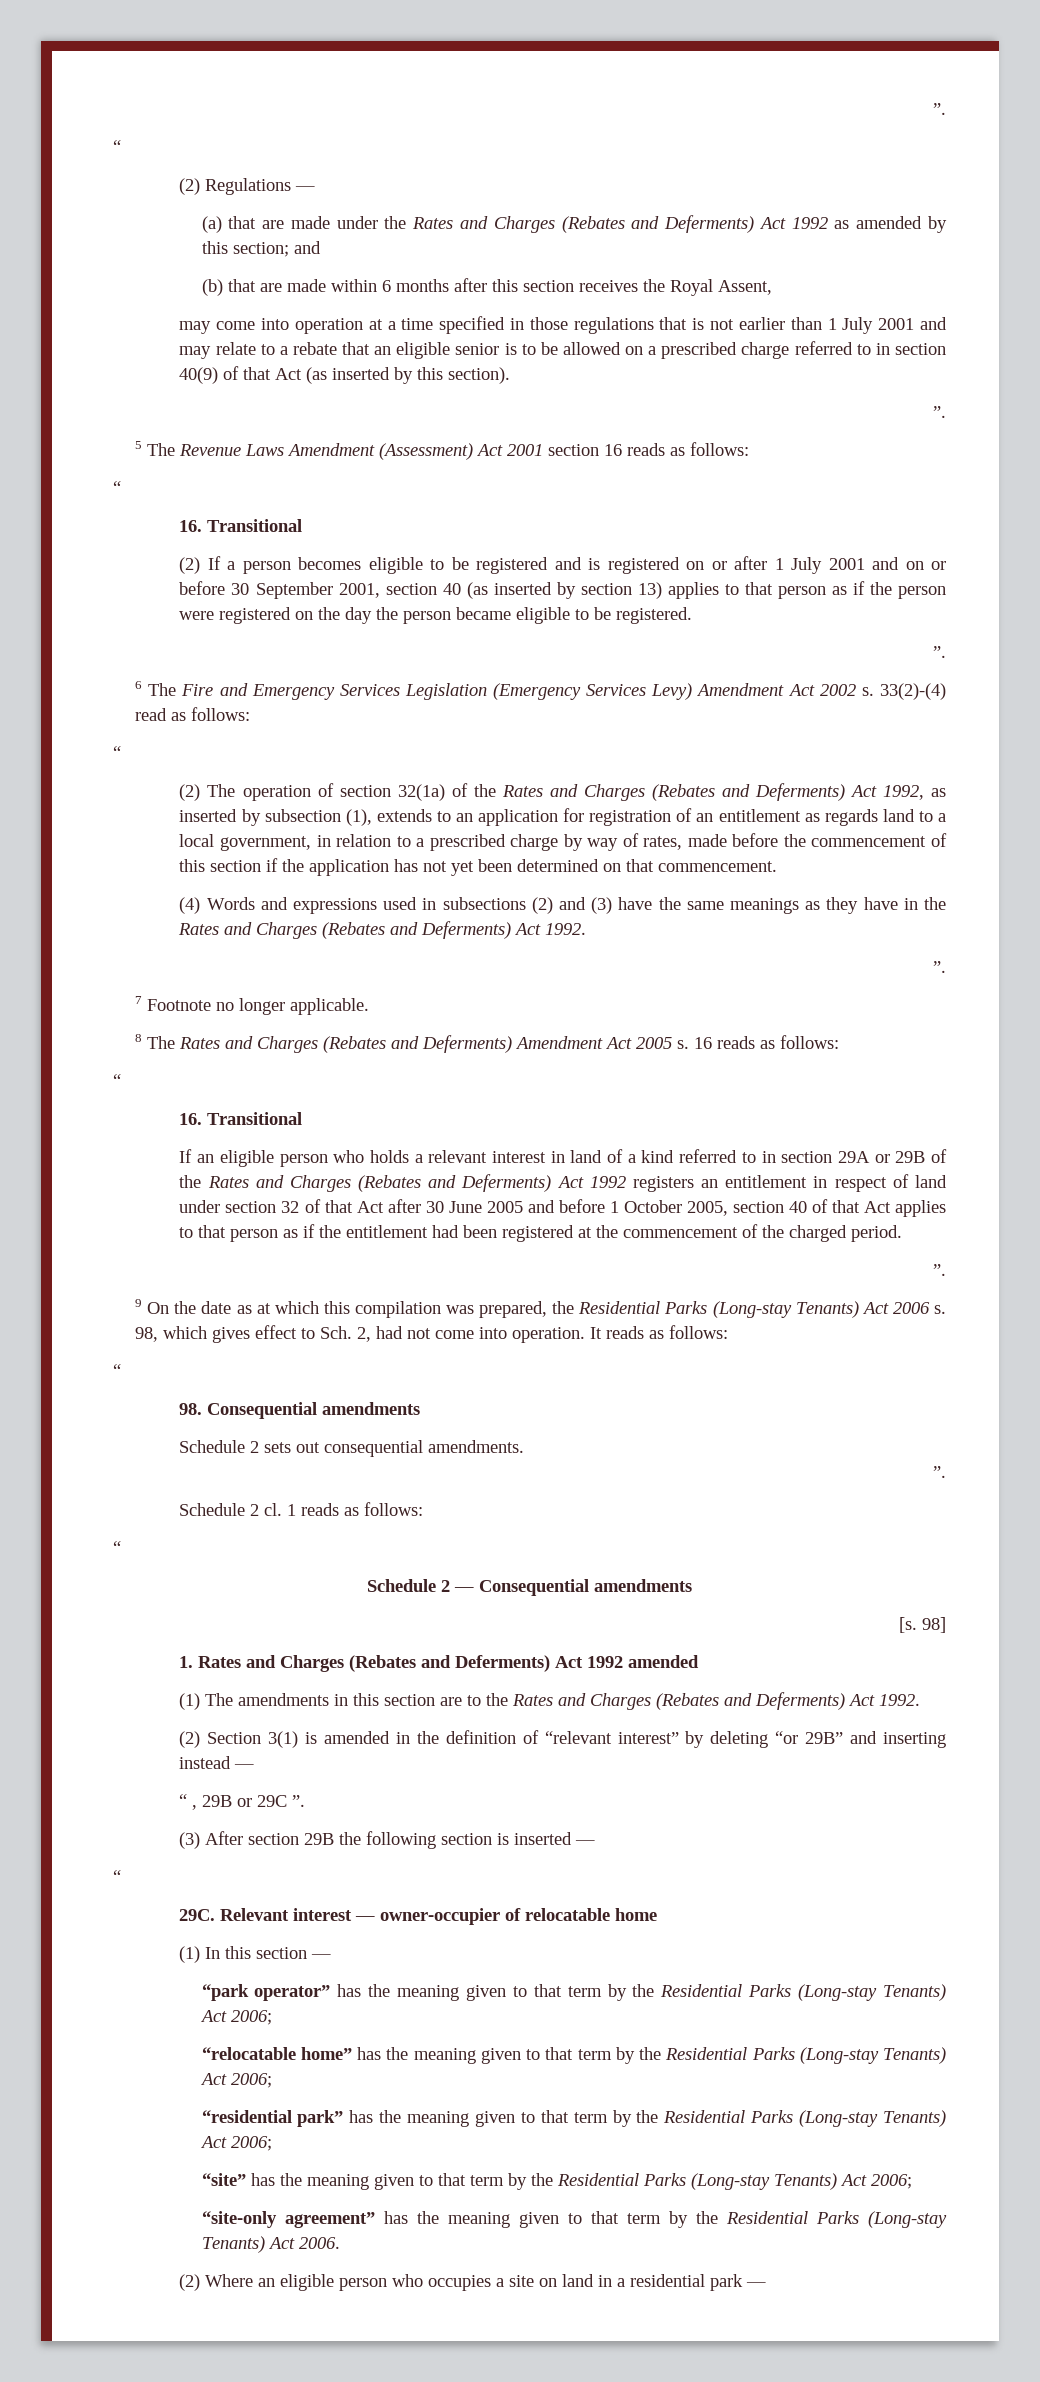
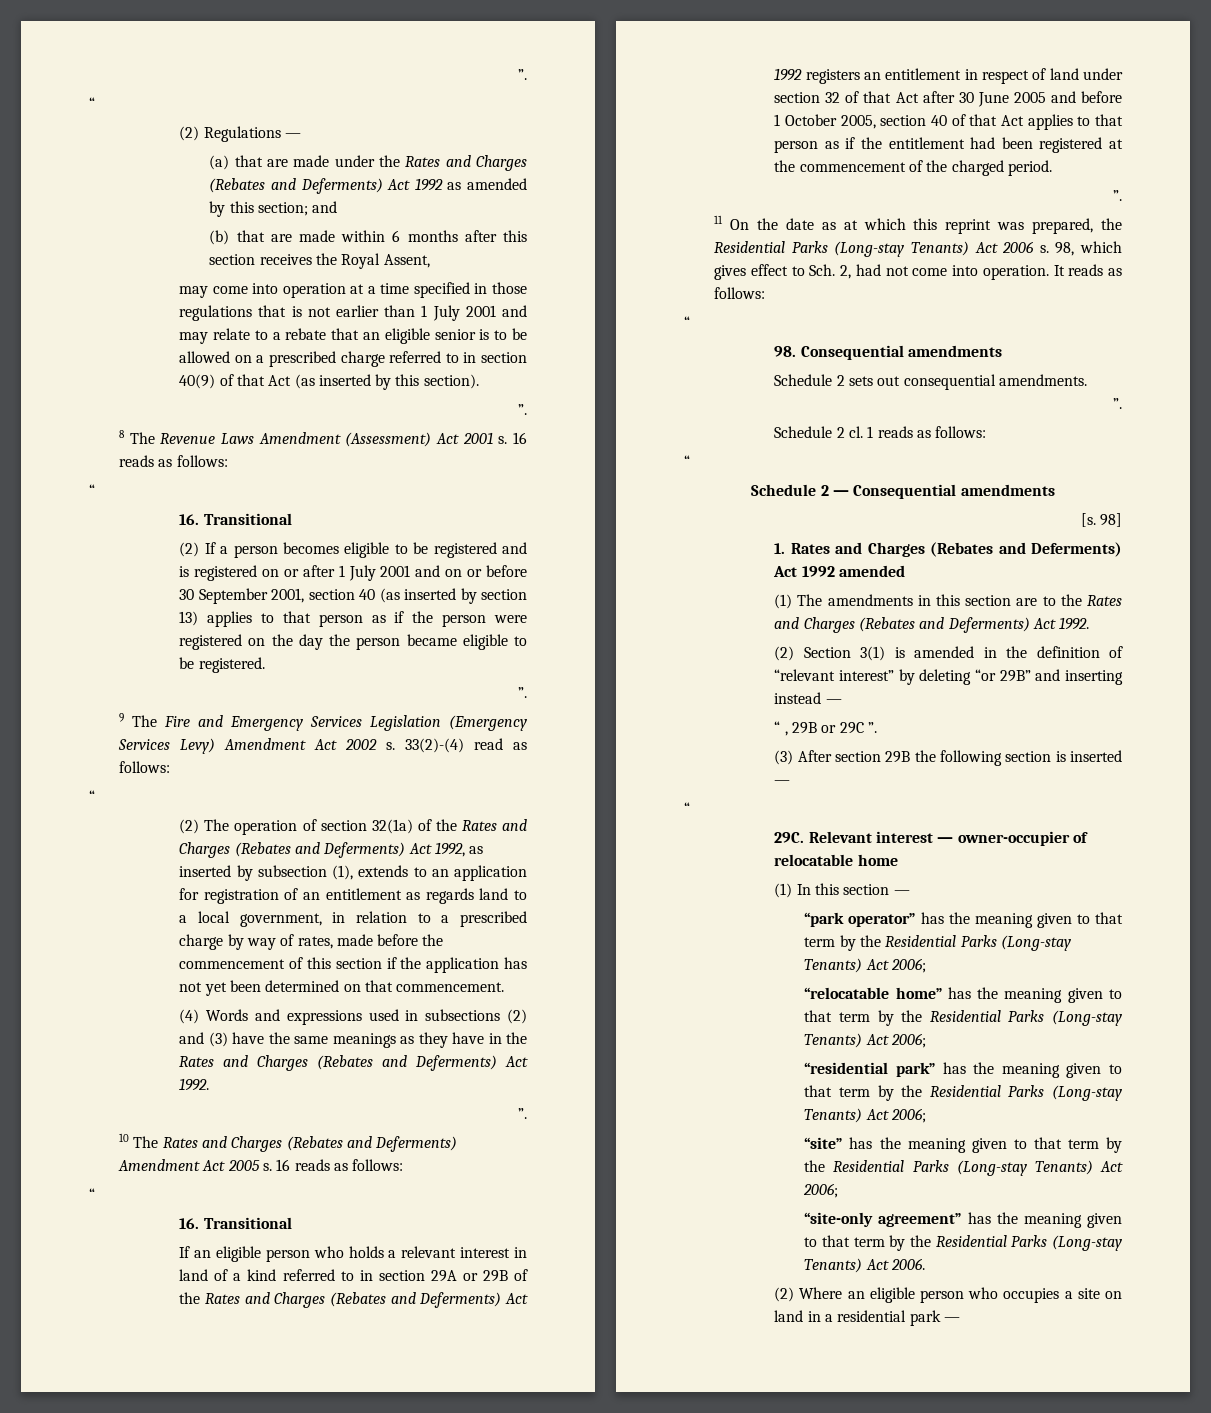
- 5 The Revenue Laws Amendment (Assessment) Act 2001 section 16 reads as follows:
+ 8 The Revenue Laws Amendment (Assessment) Act 2001 s. 16 reads as follows:
- 6 The Fire and Emergency Services Legislation (Emergency Services Levy) Amendment Act 2002 s.
+ 9 The Fire and Emergency Services Legislation (Emergency Services Levy) Amendment Act 2002 s.
- 7 Footnote no longer applicable.
- 8 The Rates and Charges (Rebates and Deferments) Amendment Act 2005 s.
+ 10 The Rates and Charges (Rebates and Deferments) Amendment Act 2005 s.
- 9 On the date as at which this compilation was prepared, the Residential Parks (Long-stay Tenants) Act 2006 s.
+ 11 On the date as at which this reprint was prepared, the Residential Parks (Long-stay Tenants) Act 2006 s.

